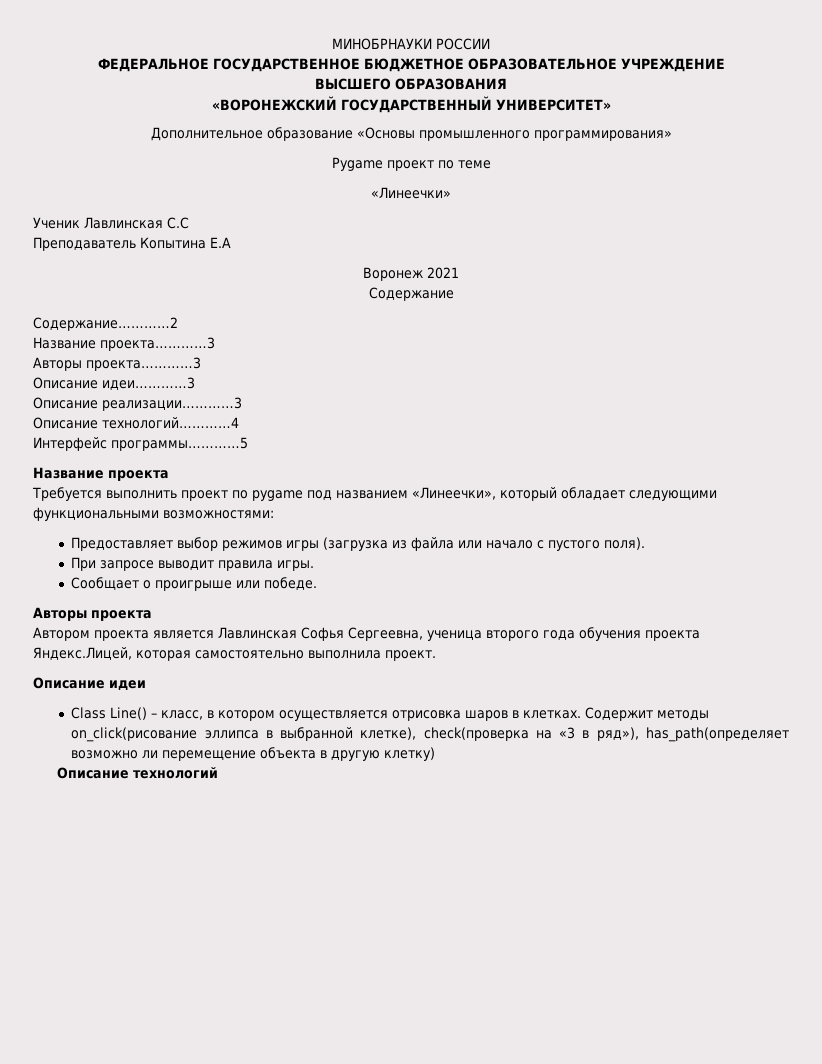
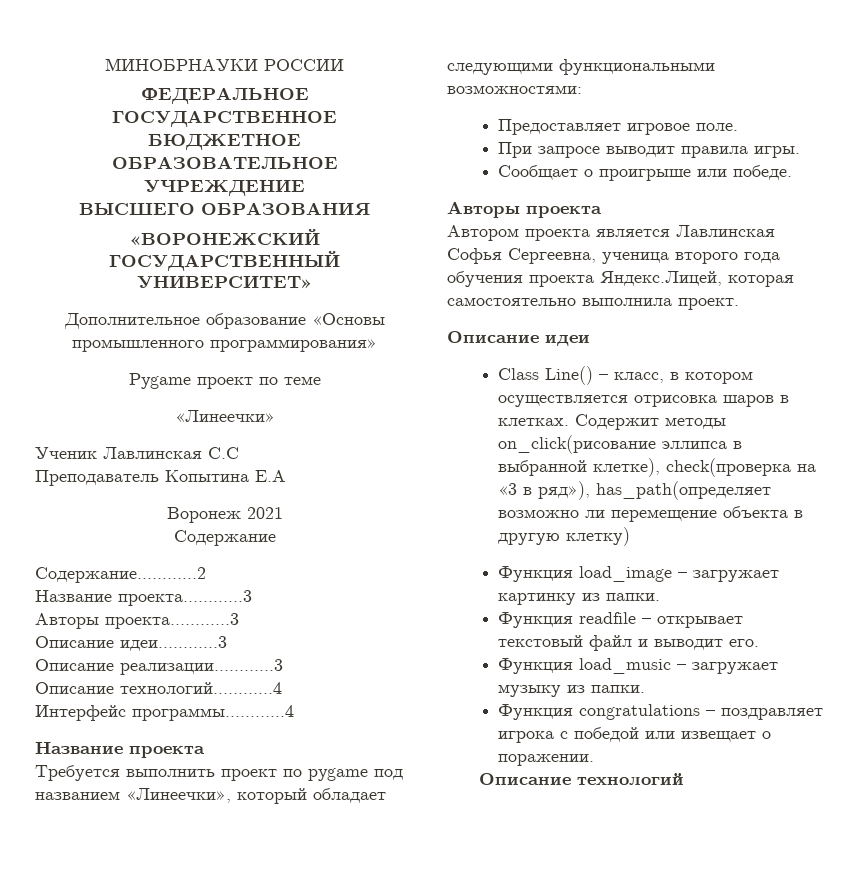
- Интерфейс программы…………5
+ Интерфейс программы…………4
- Предоставляет выбор режимов игры (загрузка из файла или начало с пустого поля).
+ Предоставляет игровое поле.
+ Функция load_image – загружает картинку из папки.
+ Функция readfile – открывает текстовый файл и выводит его.
+ Функция load_music – загружает музыку из папки.
+ Функция congratulations – поздравляет игрока с победой или извещает о поражении.

